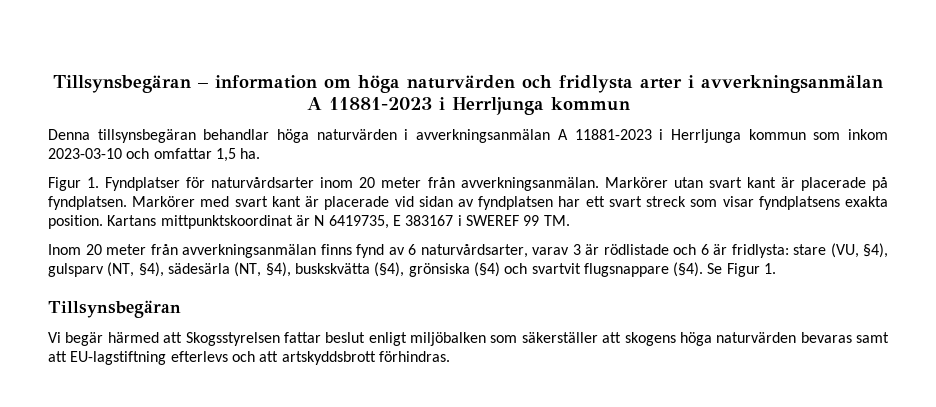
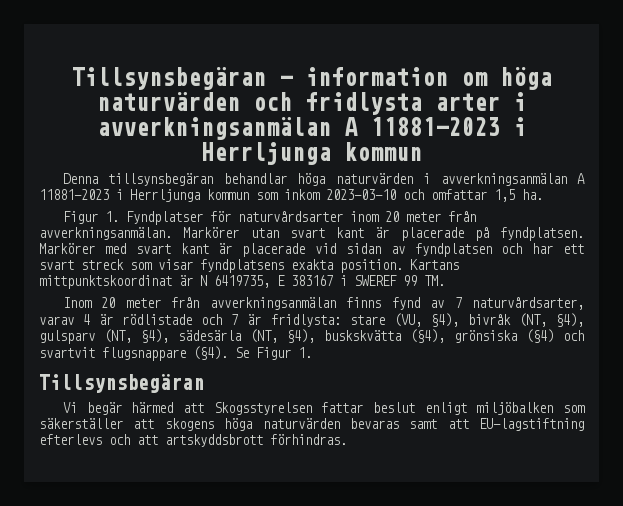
- Markörer med svart kant är placerade vid sidan av fyndplatsen har ett svart streck som visar fyndplatsens exakta position.
+ Markörer med svart kant är placerade vid sidan av fyndplatsen och har ett svart streck som visar fyndplatsens exakta position.
- Inom 20 meter från avverkningsanmälan finns fynd av 6 naturvårdsarter, varav 3 är rödlistade och 6 är fridlysta: stare (VU, §4), gulsparv (NT, §4), sädesärla (NT, §4), buskskvätta (§4), grönsiska (§4) och svartvit flugsnappare (§4).
+ Inom 20 meter från avverkningsanmälan finns fynd av 7 naturvårdsarter, varav 4 är rödlistade och 7 är fridlysta: stare (VU, §4), bivråk (NT, §4), gulsparv (NT, §4), sädesärla (NT, §4), buskskvätta (§4), grönsiska (§4) och svartvit flugsnappare (§4).

